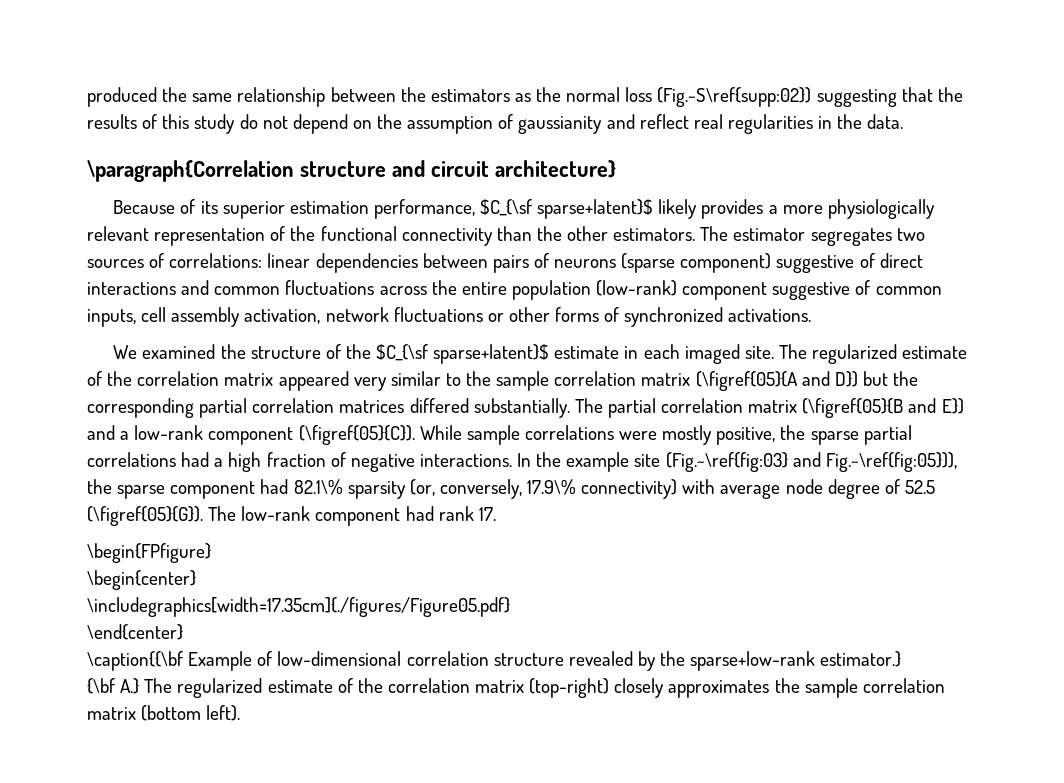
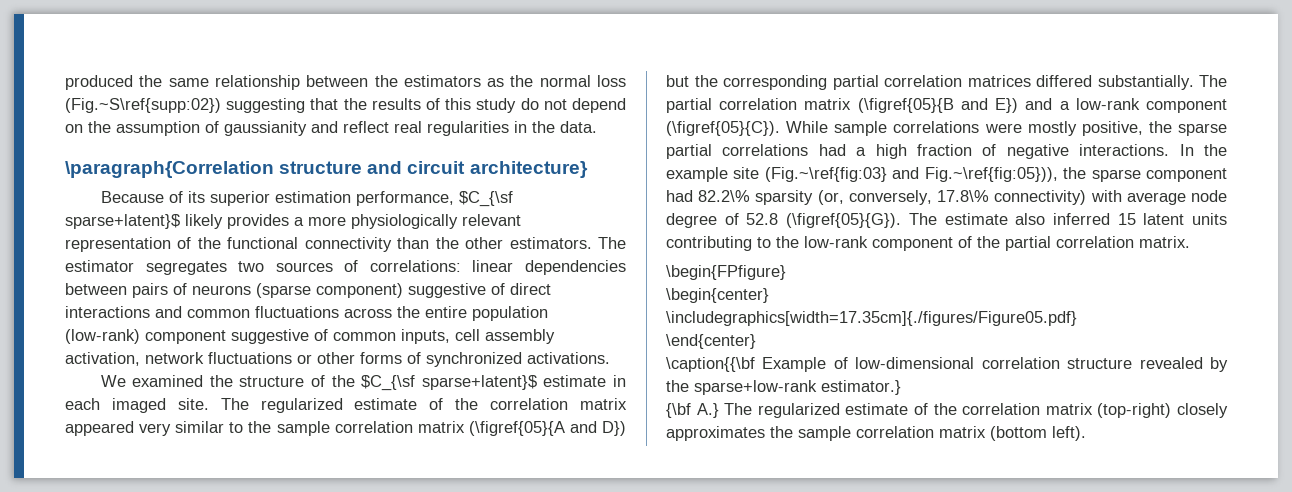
- In the example site (Fig.~\ref{fig:03} and Fig.~\ref{fig:05})), the sparse component had 82.1\% sparsity (or, conversely, 17.9\% connectivity) with average node degree of 52.5 (\figref{05}{G}).
+ In the example site (Fig.~\ref{fig:03} and Fig.~\ref{fig:05})), the sparse component had 82.2\% sparsity (or, conversely, 17.8\% connectivity) with average node degree of 52.8 (\figref{05}{G}).
- The low-rank component had rank 17.
+ The estimate also inferred 15 latent units contributing to the low-rank component of the partial correlation matrix.

